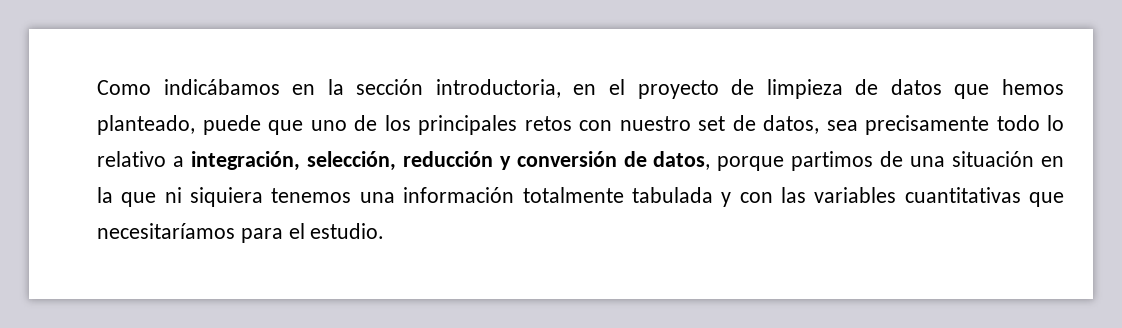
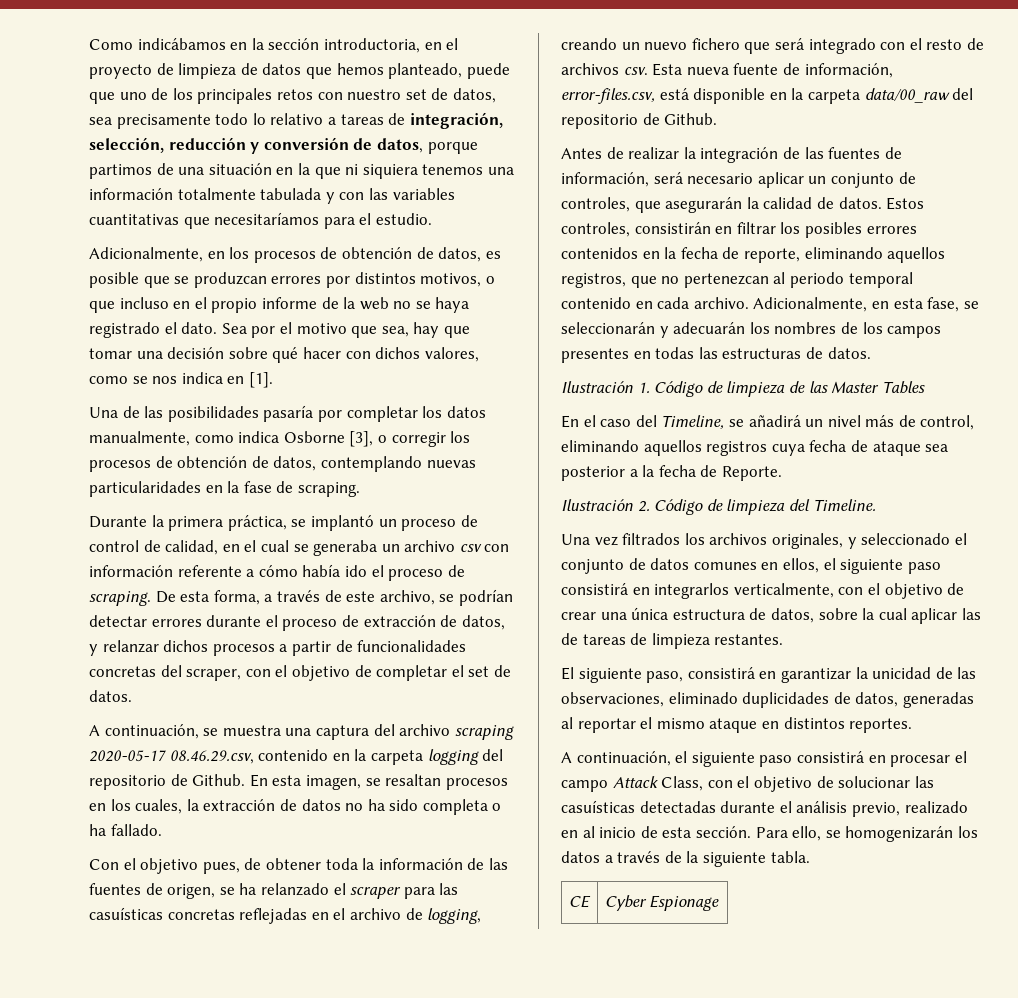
- Como indicábamos en la sección introductoria, en el proyecto de limpieza de datos que hemos planteado, puede que uno de los principales retos con nuestro set de datos, sea precisamente todo lo relativo a integración, selección, reducción y conversión de datos, porque partimos de una situación en la que ni siquiera tenemos una información totalmente tabulada y con las variables cuantitativas que necesitaríamos para el estudio.
+ Como indicábamos en la sección introductoria, en el proyecto de limpieza de datos que hemos planteado, puede que uno de los principales retos con nuestro set de datos, sea precisamente todo lo relativo a tareas de integración, selección, reducción y conversión de datos, porque partimos de una situación en la que ni siquiera tenemos una información totalmente tabulada y con las variables cuantitativas que necesitaríamos para el estudio.
+ Adicionalmente, en los procesos de obtención de datos, es posible que se produzcan errores por distintos motivos, o que incluso en el propio informe de la web no se haya registrado el dato. Sea por el motivo que sea, hay que tomar una decisión sobre qué hacer con dichos valores, como se nos indica en [1].
+ Una de las posibilidades pasaría por completar los datos manualmente, como indica Osborne [3], o corregir los procesos de obtención de datos, contemplando nuevas particularidades en la fase de scraping.
+ Durante la primera práctica, se implantó un proceso de control de calidad, en el cual se generaba un archivo csv con información referente a cómo había ido el proceso de scraping. De esta forma, a través de este archivo, se podrían detectar errores durante el proceso de extracción de datos, y relanzar dichos procesos a partir de funcionalidades concretas del scraper, con el objetivo de completar el set de datos.
+ A continuación, se muestra una captura del archivo scraping 2020-05-17 08.46.29.csv, contenido en la carpeta logging del repositorio de Github. En esta imagen, se resaltan procesos en los cuales, la extracción de datos no ha sido completa o ha fallado.
+ Con el objetivo pues, de obtener toda la información de las fuentes de origen, se ha relanzado el scraper para las casuísticas concretas reflejadas en el archivo de logging, creando un nuevo fichero que será integrado con el resto de archivos csv. Esta nueva fuente de información, error-files.csv, está disponible en la carpeta data/00_raw del repositorio de Github.
+ Antes de realizar la integración de las fuentes de información, será necesario aplicar un conjunto de controles, que asegurarán la calidad de datos. Estos controles, consistirán en filtrar los posibles errores contenidos en la fecha de reporte, eliminando aquellos registros, que no pertenezcan al periodo temporal contenido en cada archivo. Adicionalmente, en esta fase, se seleccionarán y adecuarán los nombres de los campos presentes en todas las estructuras de datos.
+ Ilustración 1. Código de limpieza de las Master Tables
+ En el caso del Timeline, se añadirá un nivel más de control, eliminando aquellos registros cuya fecha de ataque sea posterior a la fecha de Reporte.
+ Ilustración 2. Código de limpieza del Timeline.
+ Una vez filtrados los archivos originales, y seleccionado el conjunto de datos comunes en ellos, el siguiente paso consistirá en integrarlos verticalmente, con el objetivo de crear una única estructura de datos, sobre la cual aplicar las de tareas de limpieza restantes.
+ El siguiente paso, consistirá en garantizar la unicidad de las observaciones, eliminado duplicidades de datos, generadas al reportar el mismo ataque en distintos reportes.
+ A continuación, el siguiente paso consistirá en procesar el campo Attack Class, con el objetivo de solucionar las casuísticas detectadas durante el análisis previo, realizado en al inicio de esta sección. Para ello, se homogenizarán los datos a través de la siguiente tabla.
+ CE | Cyber Espionage

